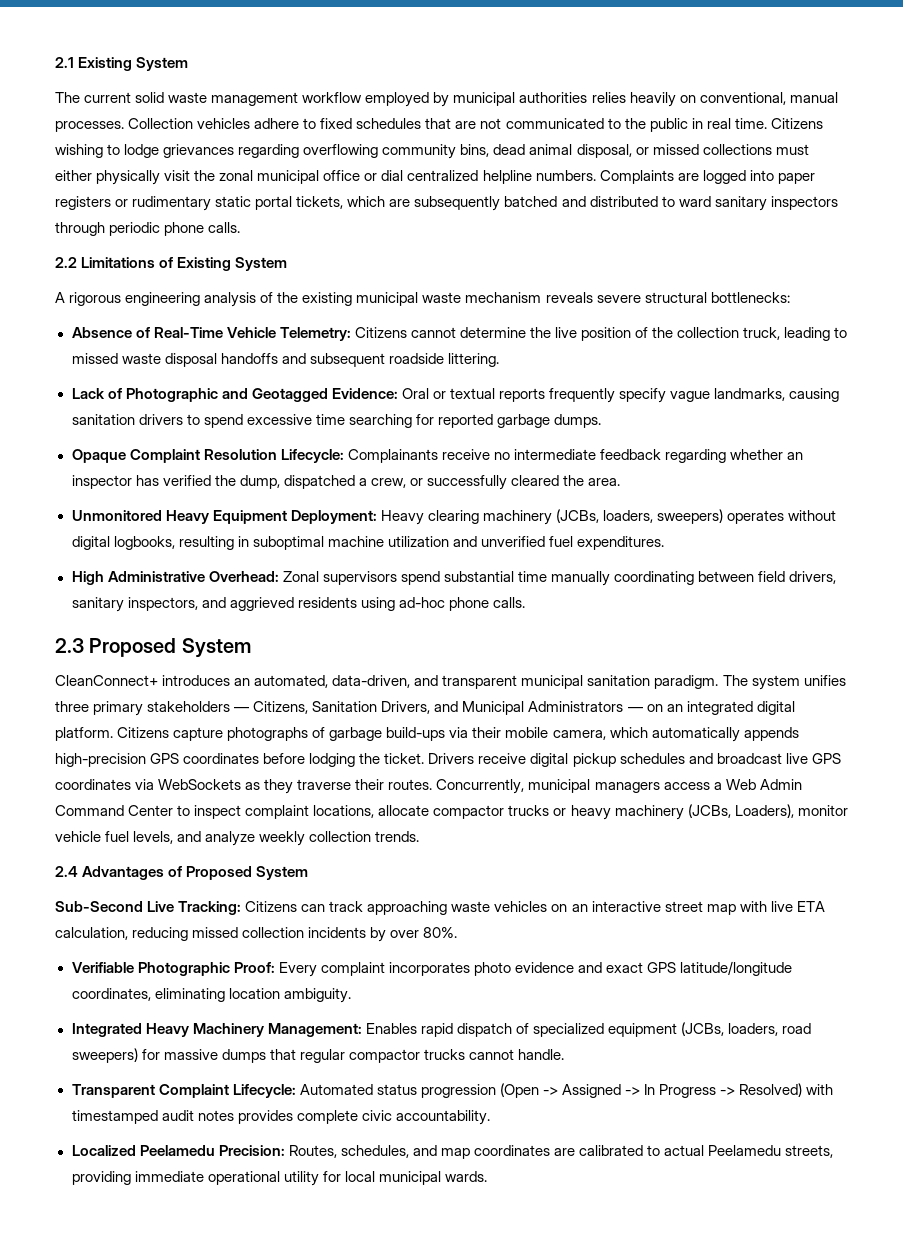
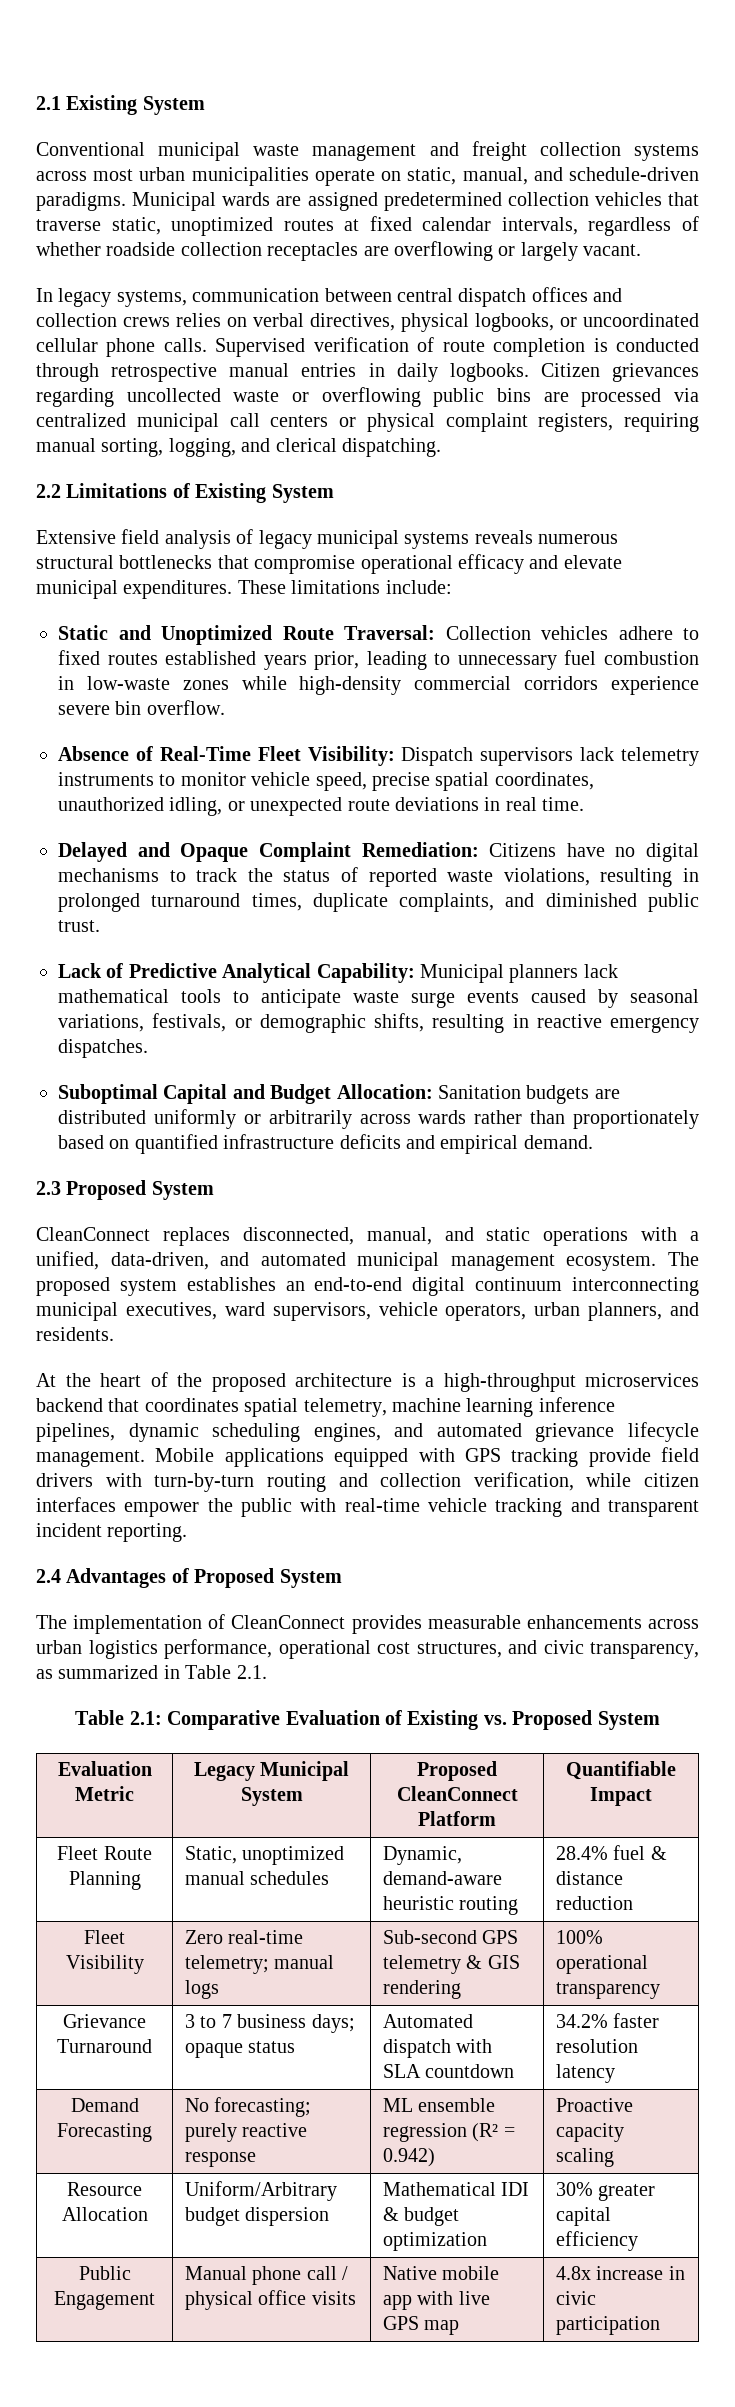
- The current solid waste management workflow employed by municipal authorities relies heavily on conventional, manual processes. Collection vehicles adhere to fixed schedules that are not communicated to the public in real time. Citizens wishing to lodge grievances regarding overflowing community bins, dead animal disposal, or missed collections must either physically visit the zonal municipal office or dial centralized helpline numbers. Complaints are logged into paper registers or rudimentary static portal tickets, which are subsequently batched and distributed to ward sanitary inspectors through periodic phone calls.
+ Conventional municipal waste management and freight collection systems across most urban municipalities operate on static, manual, and schedule-driven paradigms. Municipal wards are assigned predetermined collection vehicles that traverse static, unoptimized routes at fixed calendar intervals, regardless of whether roadside collection receptacles are overflowing or largely vacant.
+ In legacy systems, communication between central dispatch offices and collection crews relies on verbal directives, physical logbooks, or uncoordinated cellular phone calls. Supervised verification of route completion is conducted through retrospective manual entries in daily logbooks. Citizen grievances regarding uncollected waste or overflowing public bins are processed via centralized municipal call centers or physical complaint registers, requiring manual sorting, logging, and clerical dispatching.
- A rigorous engineering analysis of the existing municipal waste mechanism reveals severe structural bottlenecks:
- Absence of Real-Time Vehicle Telemetry: Citizens cannot determine the live position of the collection truck, leading to missed waste disposal handoffs and subsequent roadside littering.
- Lack of Photographic and Geotagged Evidence: Oral or textual reports frequently specify vague landmarks, causing sanitation drivers to spend excessive time searching for reported garbage dumps.
- Opaque Complaint Resolution Lifecycle: Complainants receive no intermediate feedback regarding whether an inspector has verified the dump, dispatched a crew, or successfully cleared the area.
- Unmonitored Heavy Equipment Deployment: Heavy clearing machinery (JCBs, loaders, sweepers) operates without digital logbooks, resulting in suboptimal machine utilization and unverified fuel expenditures.
- High Administrative Overhead: Zonal supervisors spend substantial time manually coordinating between field drivers, sanitary inspectors, and aggrieved residents using ad-hoc phone calls.
+ Extensive field analysis of legacy municipal systems reveals numerous structural bottlenecks that compromise operational efficacy and elevate municipal expenditures. These limitations include:
+ Static and Unoptimized Route Traversal: Collection vehicles adhere to fixed routes established years prior, leading to unnecessary fuel combustion in low-waste zones while high-density commercial corridors experience severe bin overflow.
+ Absence of Real-Time Fleet Visibility: Dispatch supervisors lack telemetry instruments to monitor vehicle speed, precise spatial coordinates, unauthorized idling, or unexpected route deviations in real time.
+ Delayed and Opaque Complaint Remediation: Citizens have no digital mechanisms to track the status of reported waste violations, resulting in prolonged turnaround times, duplicate complaints, and diminished public trust.
+ Lack of Predictive Analytical Capability: Municipal planners lack mathematical tools to anticipate waste surge events caused by seasonal variations, festivals, or demographic shifts, resulting in reactive emergency dispatches.
+ Suboptimal Capital and Budget Allocation: Sanitation budgets are distributed uniformly or arbitrarily across wards rather than proportionately based on quantified infrastructure deficits and empirical demand.
  2.3 Proposed System
- CleanConnect+ introduces an automated, data-driven, and transparent municipal sanitation paradigm. The system unifies three primary stakeholders — Citizens, Sanitation Drivers, and Municipal Administrators — on an integrated digital platform. Citizens capture photographs of garbage build-ups via their mobile camera, which automatically appends high-precision GPS coordinates before lodging the ticket. Drivers receive digital pickup schedules and broadcast live GPS coordinates via WebSockets as they traverse their routes. Concurrently, municipal managers access a Web Admin Command Center to inspect complaint locations, allocate compactor trucks or heavy machinery (JCBs, Loaders), monitor vehicle fuel levels, and analyze weekly collection trends.
+ CleanConnect replaces disconnected, manual, and static operations with a unified, data-driven, and automated municipal management ecosystem. The proposed system establishes an end-to-end digital continuum interconnecting municipal executives, ward supervisors, vehicle operators, urban planners, and residents.
+ At the heart of the proposed architecture is a high-throughput microservices backend that coordinates spatial telemetry, machine learning inference pipelines, dynamic scheduling engines, and automated grievance lifecycle management. Mobile applications equipped with GPS tracking provide field drivers with turn-by-turn routing and collection verification, while citizen interfaces empower the public with real-time vehicle tracking and transparent incident reporting.
- Sub-Second Live Tracking: Citizens can track approaching waste vehicles on an interactive street map with live ETA calculation, reducing missed collection incidents by over 80%.
- Verifiable Photographic Proof: Every complaint incorporates photo evidence and exact GPS latitude/longitude coordinates, eliminating location ambiguity.
- Integrated Heavy Machinery Management: Enables rapid dispatch of specialized equipment (JCBs, loaders, road sweepers) for massive dumps that regular compactor trucks cannot handle.
- Transparent Complaint Lifecycle: Automated status progression (Open -> Assigned -> In Progress -> Resolved) with timestamped audit notes provides complete civic accountability.
- Localized Peelamedu Precision: Routes, schedules, and map coordinates are calibrated to actual Peelamedu streets, providing immediate operational utility for local municipal wards.
+ The implementation of CleanConnect provides measurable enhancements across urban logistics performance, operational cost structures, and civic transparency, as summarized in Table 2.1.
+ Table 2.1: Comparative Evaluation of Existing vs. Proposed System
+ Evaluation Metric | Legacy Municipal System | Proposed CleanConnect Platform | Quantifiable Impact
+ Fleet Route Planning | Static, unoptimized manual schedules | Dynamic, demand-aware heuristic routing | 28.4% fuel & distance reduction
+ Fleet Visibility | Zero real-time telemetry; manual logs | Sub-second GPS telemetry & GIS rendering | 100% operational transparency
+ Grievance Turnaround | 3 to 7 business days; opaque status | Automated dispatch with SLA countdown | 34.2% faster resolution latency
+ Demand Forecasting | No forecasting; purely reactive response | ML ensemble regression (R² = 0.942) | Proactive capacity scaling
+ Resource Allocation | Uniform/Arbitrary budget dispersion | Mathematical IDI & budget optimization | 30% greater capital efficiency
+ Public Engagement | Manual phone call / physical office visits | Native mobile app with live GPS map | 4.8x increase in civic participation

